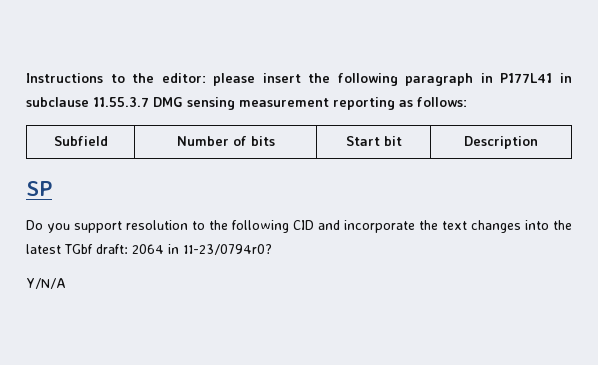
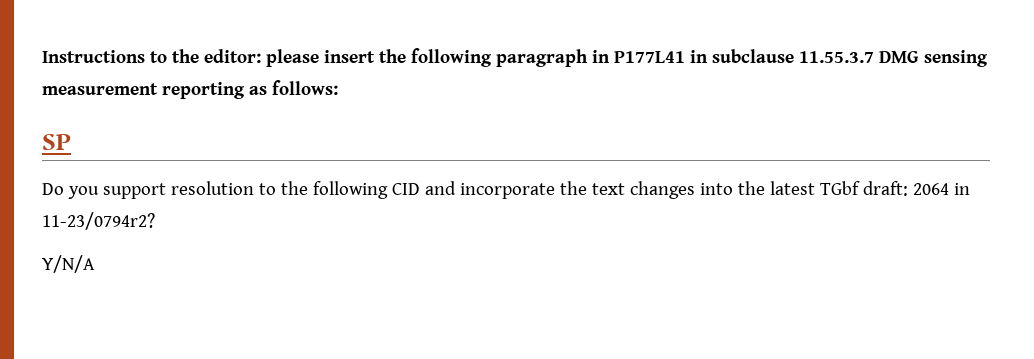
- Subfield | Number of bits | Start bit | Description
- Do you support resolution to the following CID and incorporate the text changes into the latest TGbf draft: 2064 in 11-23/0794r0?
+ Do you support resolution to the following CID and incorporate the text changes into the latest TGbf draft: 2064 in 11-23/0794r2?

